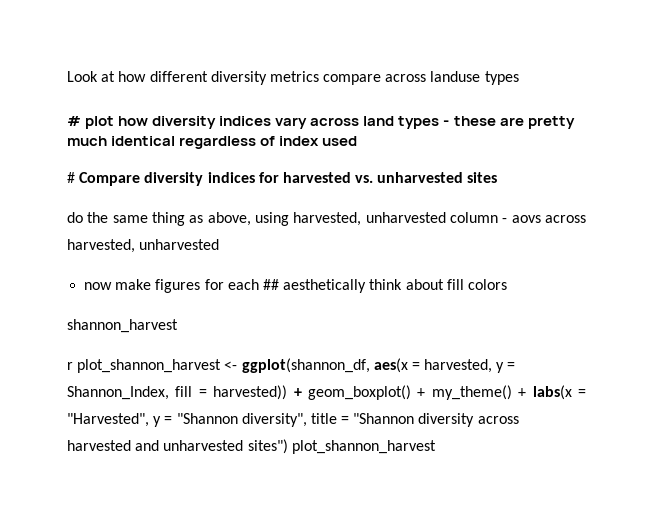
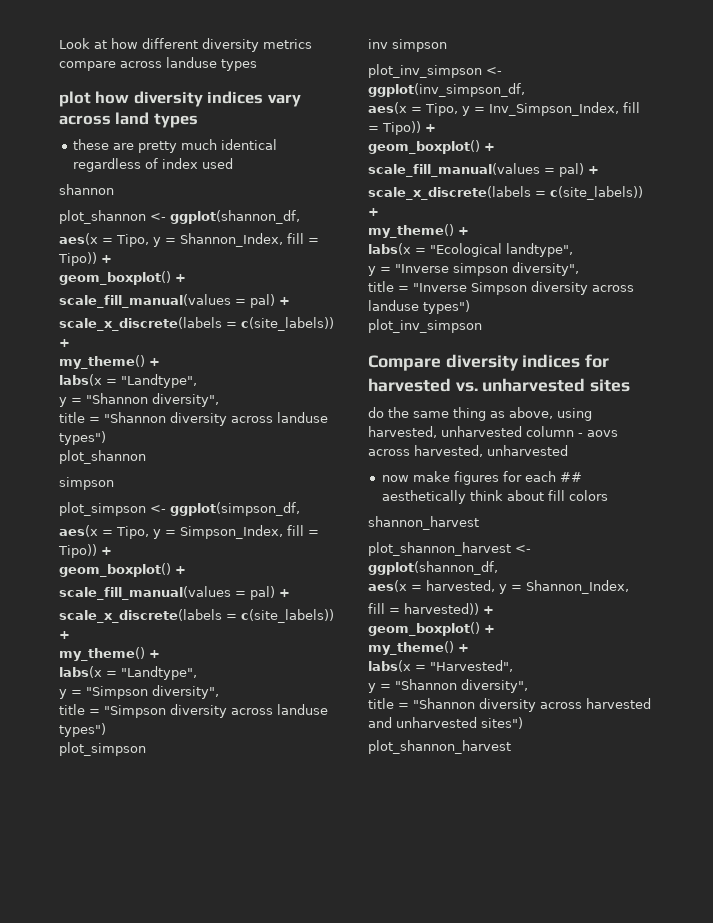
- # plot how diversity indices vary across land types - these are pretty much identical regardless of index used
+ plot how diversity indices vary across land types
+ these are pretty much identical regardless of index used
- # Compare diversity indices for harvested vs. unharvested sites
+ shannon
+ plot_shannon <- ggplot(shannon_df,
+ aes(x = Tipo, y = Shannon_Index, fill = Tipo)) +
+ geom_boxplot() +
+ scale_fill_manual(values = pal) +
+ scale_x_discrete(labels = c(site_labels)) +
+ my_theme() +
+ labs(x = "Landtype",
+ y = "Shannon diversity",
+ title = "Shannon diversity across landuse types")
+ plot_shannon
+ simpson
+ plot_simpson <- ggplot(simpson_df,
+ aes(x = Tipo, y = Simpson_Index, fill = Tipo)) +
+ geom_boxplot() +
+ scale_fill_manual(values = pal) +
+ scale_x_discrete(labels = c(site_labels)) +
+ my_theme() +
+ labs(x = "Landtype",
+ y = "Simpson diversity",
+ title = "Simpson diversity across landuse types")
+ plot_simpson
+ inv simpson
+ plot_inv_simpson <- ggplot(inv_simpson_df,
+ aes(x = Tipo, y = Inv_Simpson_Index, fill = Tipo)) +
+ geom_boxplot() +
+ scale_fill_manual(values = pal) +
+ scale_x_discrete(labels = c(site_labels)) +
+ my_theme() +
+ labs(x = "Ecological landtype",
+ y = "Inverse simpson diversity",
+ title = "Inverse Simpson diversity across landuse types")
+ plot_inv_simpson
+ Compare diversity indices for harvested vs. unharvested sites
- r plot_shannon_harvest <- ggplot(shannon_df, aes(x = harvested, y = Shannon_Index, fill = harvested)) + geom_boxplot() + my_theme() + labs(x = "Harvested", y = "Shannon diversity", title = "Shannon diversity across harvested and unharvested sites") plot_shannon_harvest
+ plot_shannon_harvest <- ggplot(shannon_df,
+ aes(x = harvested, y = Shannon_Index,
+ fill = harvested)) +
+ geom_boxplot() +
+ my_theme() +
+ labs(x = "Harvested",
+ y = "Shannon diversity",
+ title = "Shannon diversity across harvested and unharvested sites")
+ plot_shannon_harvest

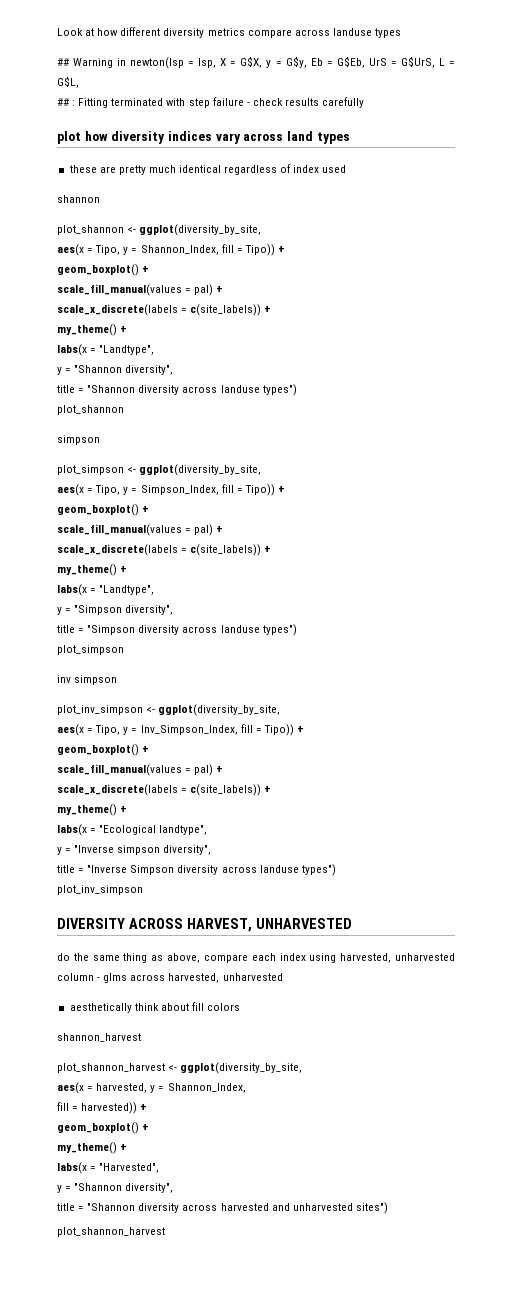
+ ## Warning in newton(lsp = lsp, X = G$X, y = G$y, Eb = G$Eb, UrS = G$UrS, L = G$L,
+ ## : Fitting terminated with step failure - check results carefully
- plot_shannon <- ggplot(shannon_df,
+ plot_shannon <- ggplot(diversity_by_site,
- plot_simpson <- ggplot(simpson_df,
+ plot_simpson <- ggplot(diversity_by_site,
- plot_inv_simpson <- ggplot(inv_simpson_df,
+ plot_inv_simpson <- ggplot(diversity_by_site,
- Compare diversity indices for harvested vs. unharvested sites
+ DIVERSITY ACROSS HARVEST, UNHARVESTED
- do the same thing as above, using harvested, unharvested column - aovs across harvested, unharvested
+ do the same thing as above, compare each index using harvested, unharvested column - glms across harvested, unharvested
- now make figures for each ## aesthetically think about fill colors
+ aesthetically think about fill colors
- plot_shannon_harvest <- ggplot(shannon_df,
+ plot_shannon_harvest <- ggplot(diversity_by_site,

